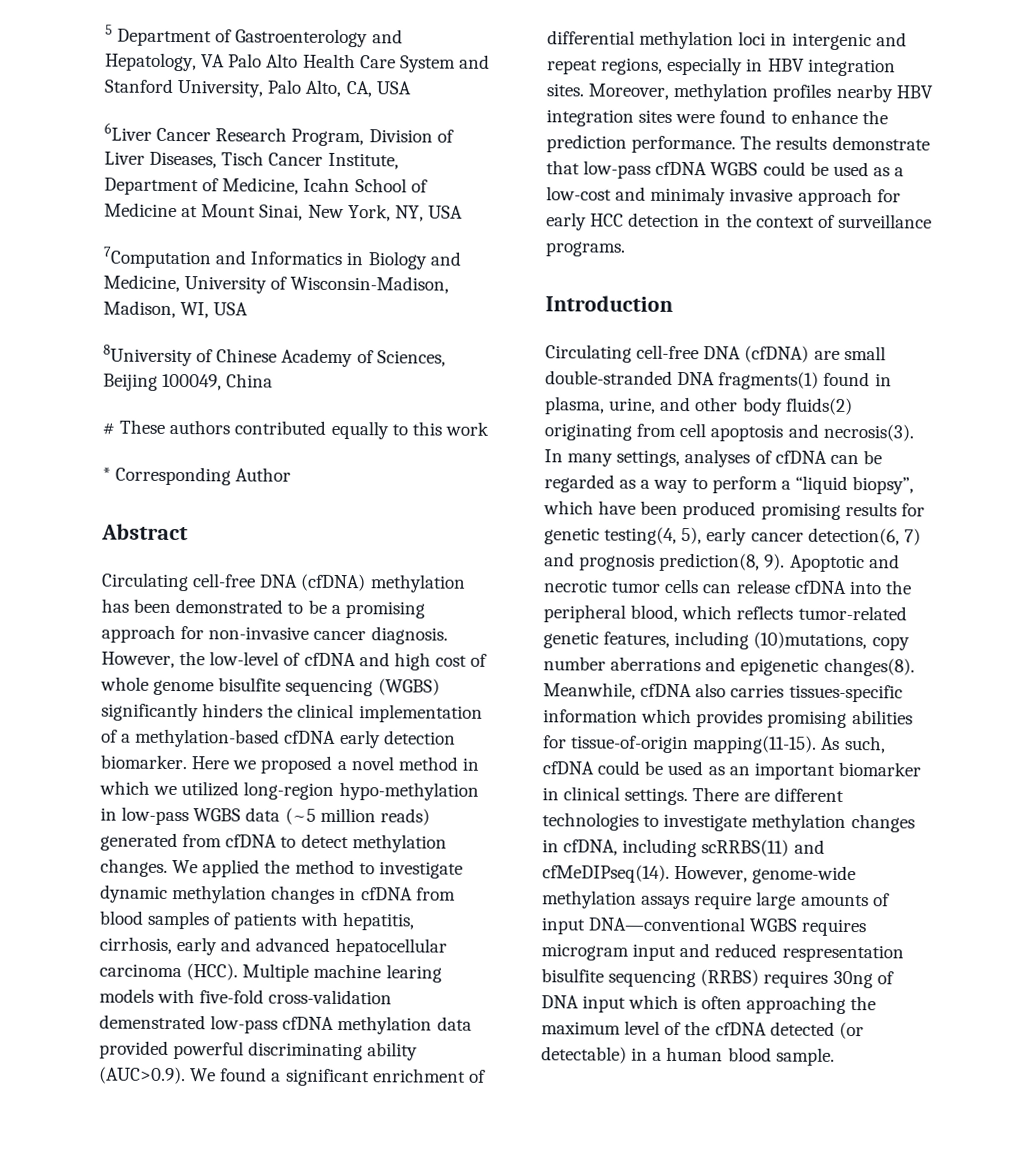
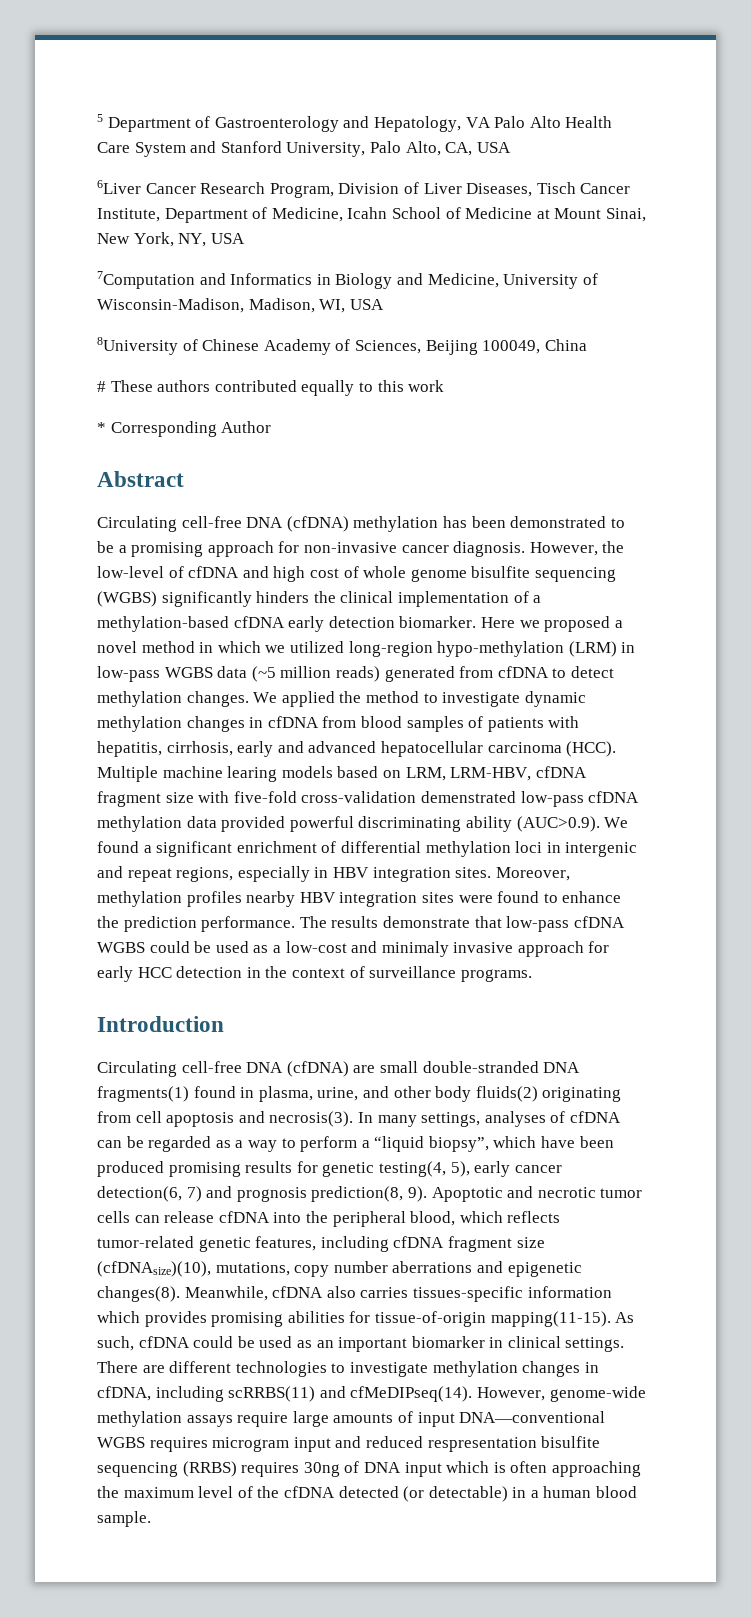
- Here we proposed a novel method in which we utilized long-region hypo-methylation in low-pass WGBS data (~5 million reads) generated from cfDNA to detect methylation changes.
+ Here we proposed a novel method in which we utilized long-region hypo-methylation (LRM) in low-pass WGBS data (~5 million reads) generated from cfDNA to detect methylation changes.
- Multiple machine learing models with five-fold cross-validation demenstrated low-pass cfDNA methylation data provided powerful discriminating ability (AUC>0.9). We found a significant enrichment of differential methylation loci in intergenic and repeat regions, especially in HBV integration sites.
+ Multiple machine learing models based on LRM, LRM-HBV, cfDNA fragment size with five-fold cross-validation demenstrated low-pass cfDNA methylation data provided powerful discriminating ability (AUC>0.9). We found a significant enrichment of differential methylation loci in intergenic and repeat regions, especially in HBV integration sites.
- Apoptotic and necrotic tumor cells can release cfDNA into the peripheral blood, which reflects tumor-related genetic features, including (10)mutations, copy number aberrations and epigenetic changes(8).
+ Apoptotic and necrotic tumor cells can release cfDNA into the peripheral blood, which reflects tumor-related genetic features, including cfDNA fragment size (cfDNAsize)(10), mutations, copy number aberrations and epigenetic changes(8).

